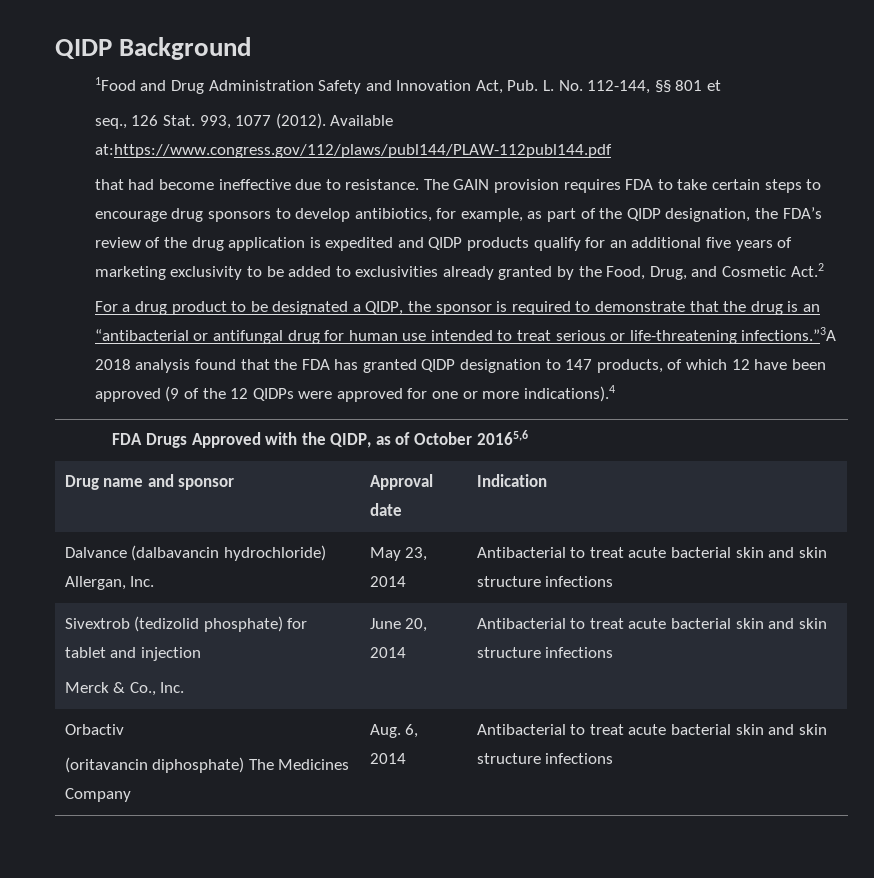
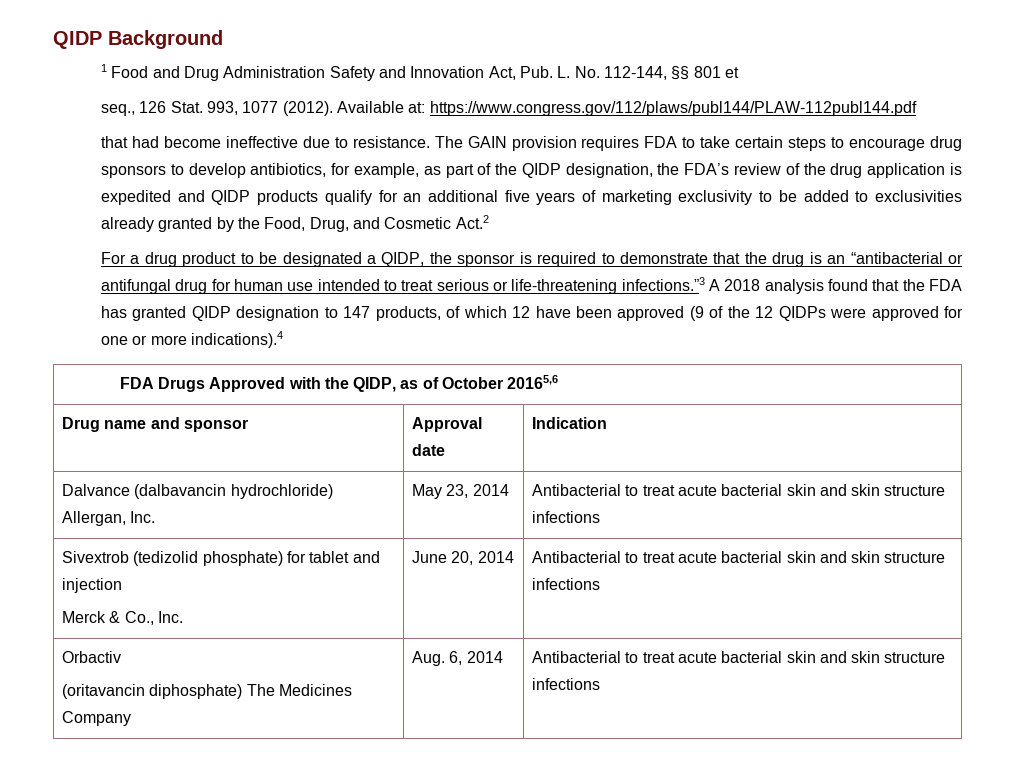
- 1Food and Drug Administration Safety and Innovation Act, Pub. L. No. 112-144, §§ 801 et
+ 1 Food and Drug Administration Safety and Innovation Act, Pub. L. No. 112-144, §§ 801 et
- Available at:https://www.congress.gov/112/plaws/publ144/PLAW-112publ144.pdf
+ Available at: https://www.congress.gov/112/plaws/publ144/PLAW-112publ144.pdf
- For a drug product to be designated a QIDP, the sponsor is required to demonstrate that the drug is an “antibacterial or antifungal drug for human use intended to treat serious or life-threatening infections.”3A 2018 analysis found that the FDA has granted QIDP designation to 147 products, of which 12 have been approved (9 of the 12 QIDPs were approved for one or more indications).4
+ For a drug product to be designated a QIDP, the sponsor is required to demonstrate that the drug is an “antibacterial or antifungal drug for human use intended to treat serious or life-threatening infections.”3 A 2018 analysis found that the FDA has granted QIDP designation to 147 products, of which 12 have been approved (9 of the 12 QIDPs were approved for one or more indications).4

